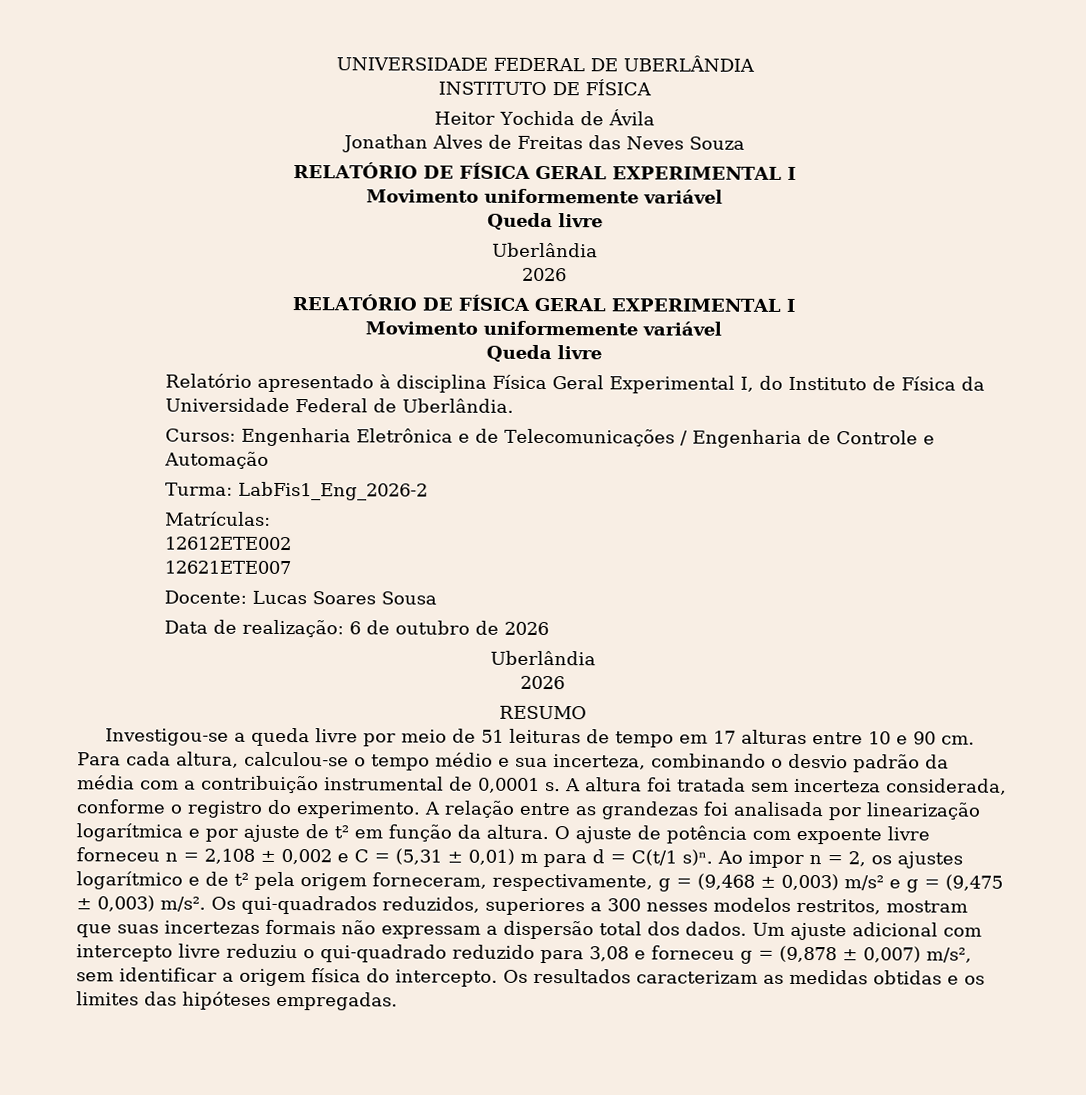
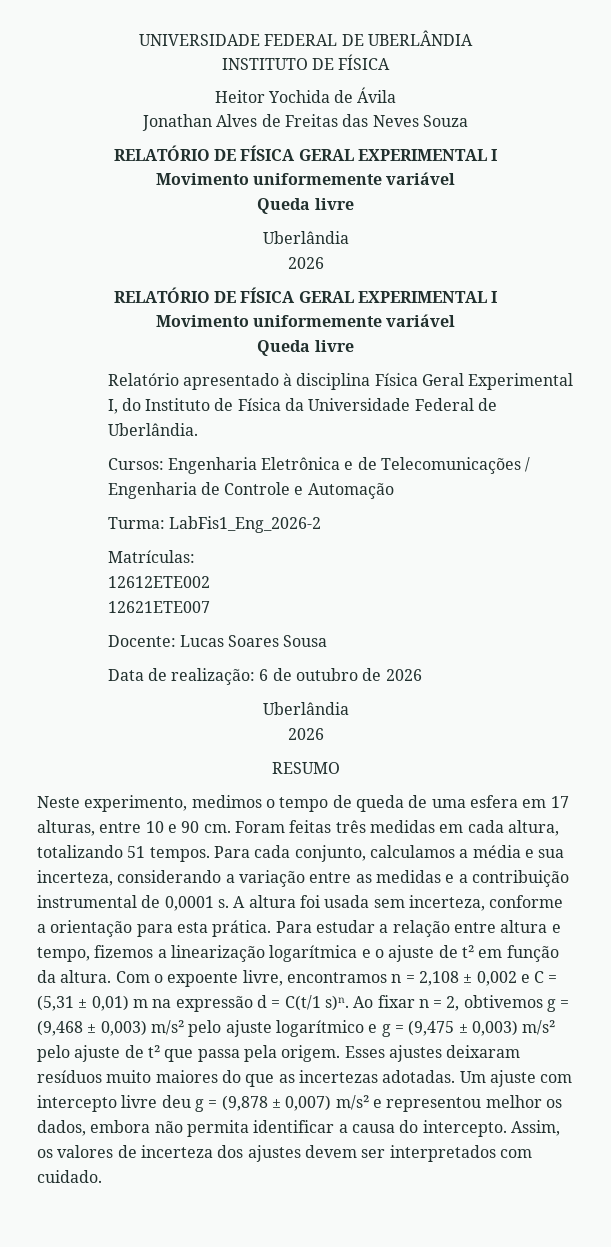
- Investigou-se a queda livre por meio de 51 leituras de tempo em 17 alturas entre 10 e 90 cm.
+ Neste experimento, medimos o tempo de queda de uma esfera em 17 alturas, entre 10 e 90 cm.
- Para cada altura, calculou-se o tempo médio e sua incerteza, combinando o desvio padrão da média com a contribuição instrumental de 0,0001 s.
+ Foram feitas três medidas em cada altura, totalizando 51 tempos. Para cada conjunto, calculamos a média e sua incerteza, considerando a variação entre as medidas e a contribuição instrumental de 0,0001 s.
- A altura foi tratada sem incerteza considerada, conforme o registro do experimento. A relação entre as grandezas foi analisada por linearização logarítmica e por ajuste de t² em função da altura.
+ A altura foi usada sem incerteza, conforme a orientação para esta prática. Para estudar a relação entre altura e tempo, fizemos a linearização logarítmica e o ajuste de t² em função da altura.
- O ajuste de potência com expoente livre forneceu n = 2,108 ± 0,002 e C = (5,31 ± 0,01) m para d = C(t/1 s)ⁿ.
+ Com o expoente livre, encontramos n = 2,108 ± 0,002 e C = (5,31 ± 0,01) m na expressão d = C(t/1 s)ⁿ.
- Ao impor n = 2, os ajustes logarítmico e de t² pela origem forneceram, respectivamente, g = (9,468 ± 0,003) m/s² e g = (9,475 ± 0,003) m/s². Os qui-quadrados reduzidos, superiores a 300 nesses modelos restritos, mostram que suas incertezas formais não expressam a dispersão total dos dados.
+ Ao fixar n = 2, obtivemos g = (9,468 ± 0,003) m/s² pelo ajuste logarítmico e g = (9,475 ± 0,003) m/s² pelo ajuste de t² que passa pela origem. Esses ajustes deixaram resíduos muito maiores do que as incertezas adotadas.
- Um ajuste adicional com intercepto livre reduziu o qui-quadrado reduzido para 3,08 e forneceu g = (9,878 ± 0,007) m/s², sem identificar a origem física do intercepto. Os resultados caracterizam as medidas obtidas e os limites das hipóteses empregadas.
+ Um ajuste com intercepto livre deu g = (9,878 ± 0,007) m/s² e representou melhor os dados, embora não permita identificar a causa do intercepto. Assim, os valores de incerteza dos ajustes devem ser interpretados com cuidado.

